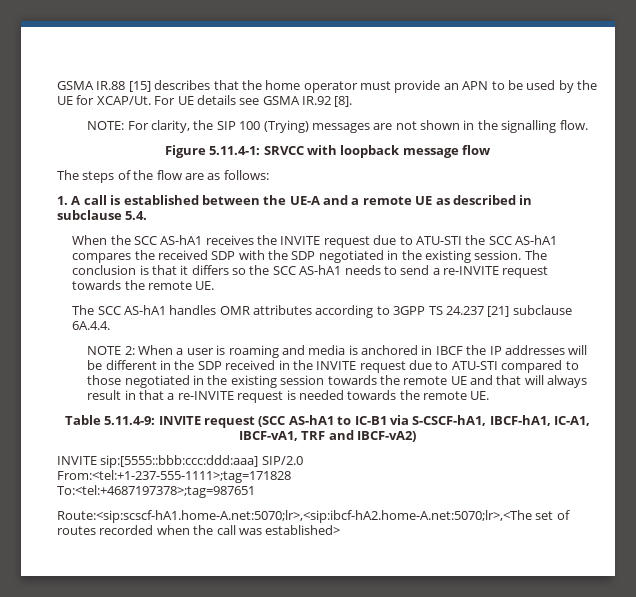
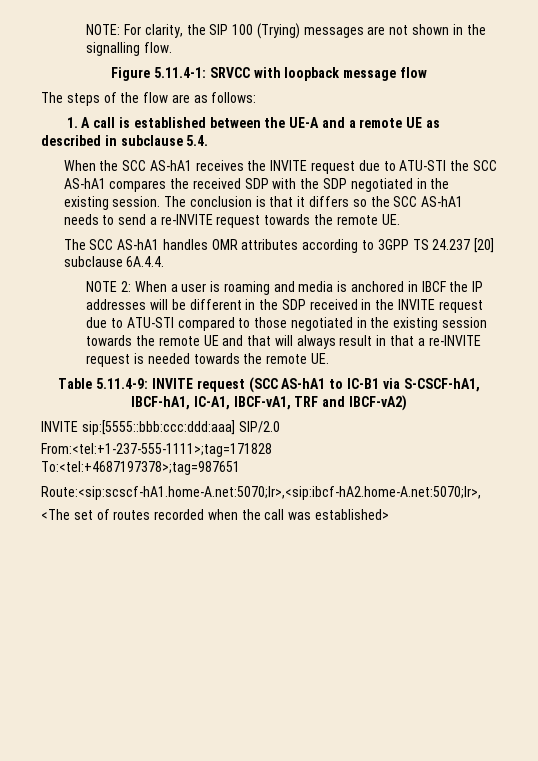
- GSMA IR.88 [15] describes that the home operator must provide an APN to be used by the UE for XCAP/Ut. For UE details see GSMA IR.92 [8].
- The SCC AS-hA1 handles OMR attributes according to 3GPP TS 24.237 [21] subclause 6A.4.4.
+ The SCC AS-hA1 handles OMR attributes according to 3GPP TS 24.237 [20] subclause 6A.4.4.
- Route:<sip:scscf-hA1.home-A.net:5070;lr>,<sip:ibcf-hA2.home-A.net:5070;lr>,<The set of routes recorded when the call was established>
+ Route:<sip:scscf-hA1.home-A.net:5070;lr>,<sip:ibcf-hA2.home-A.net:5070;lr>,
+ <The set of routes recorded when the call was established>

